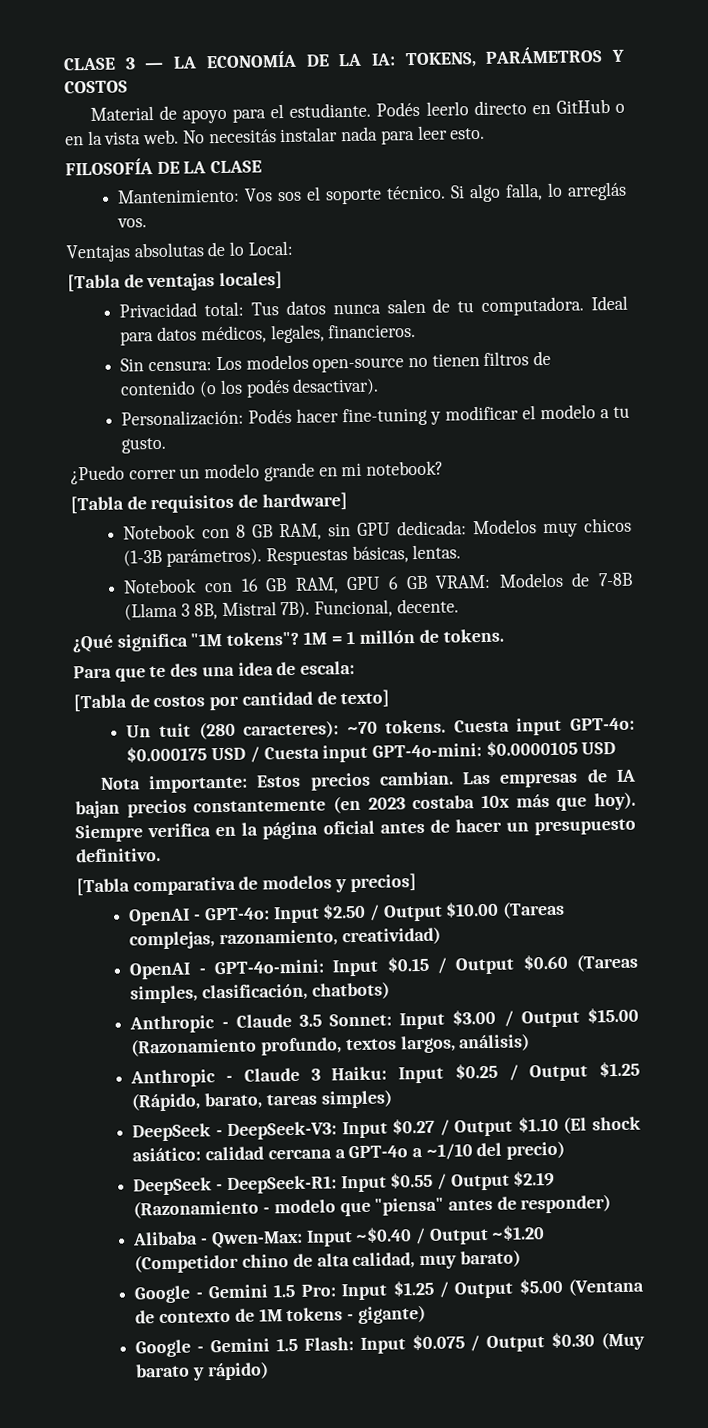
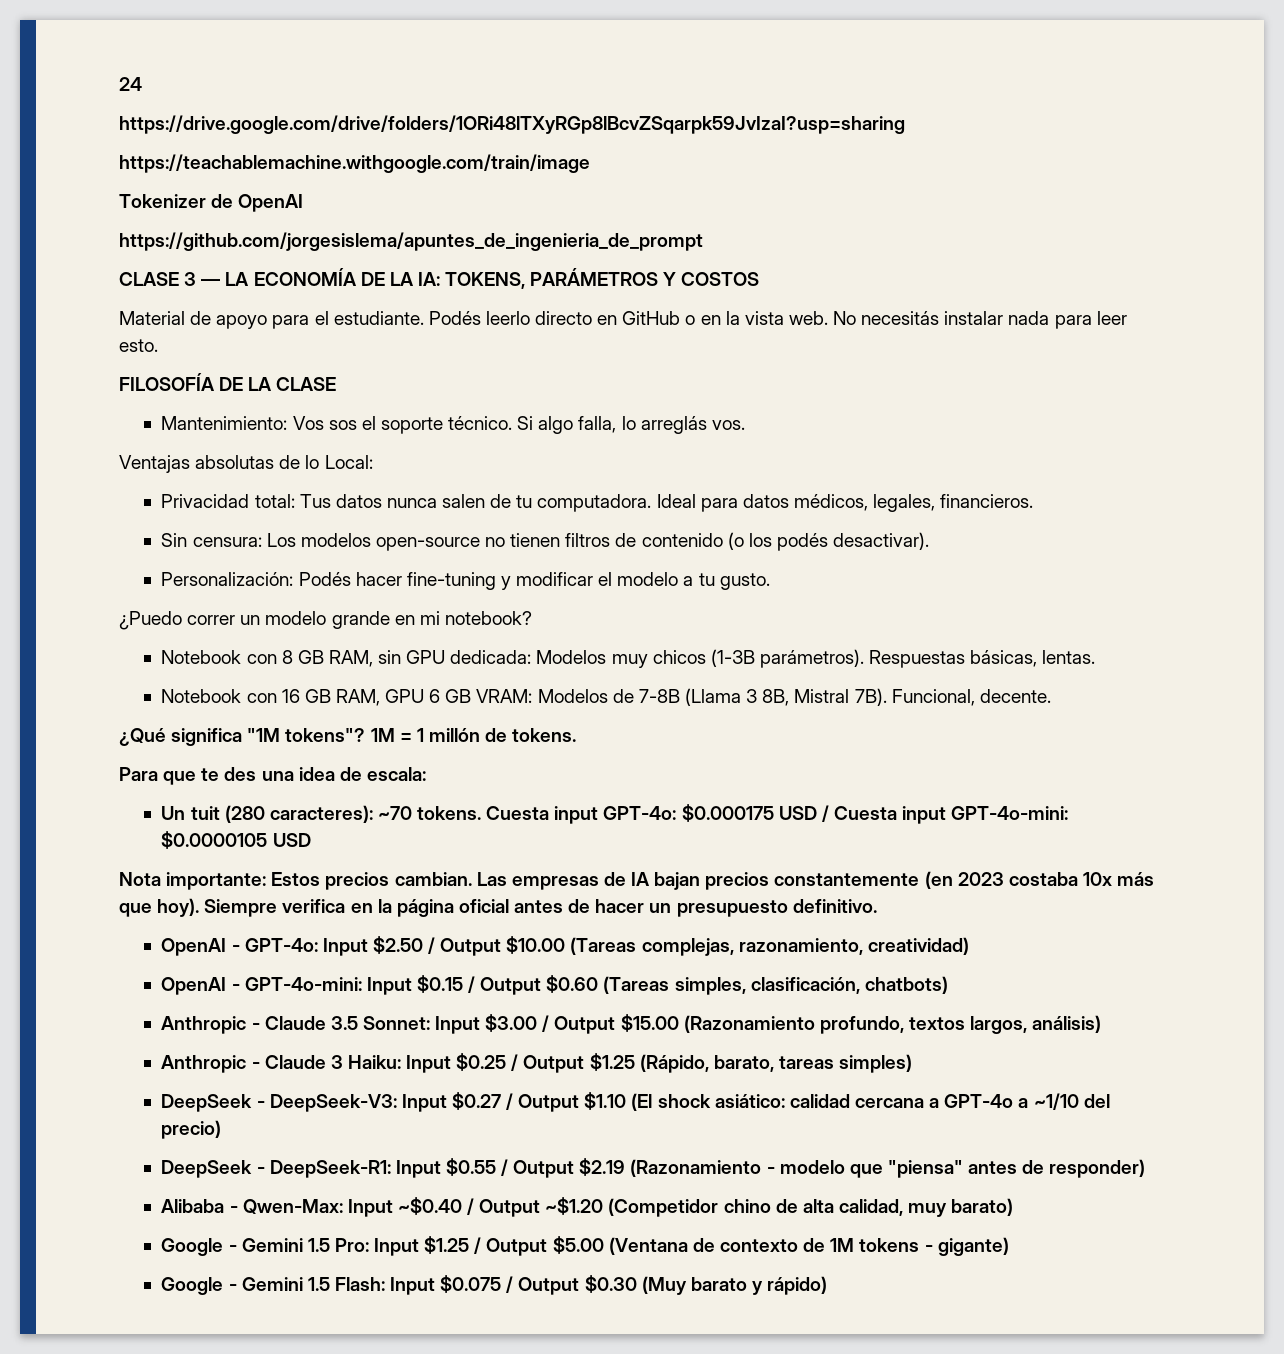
+ 24
+ https://drive.google.com/drive/folders/1ORi48lTXyRGp8lBcvZSqarpk59JvIzaI?usp=sharing
+ https://teachablemachine.withgoogle.com/train/image
+ Tokenizer de OpenAI
+ https://github.com/jorgesislema/apuntes_de_ingenieria_de_prompt
- [Tabla de ventajas locales]
- [Tabla de requisitos de hardware]
- [Tabla de costos por cantidad de texto]
- [Tabla comparativa de modelos y precios]

